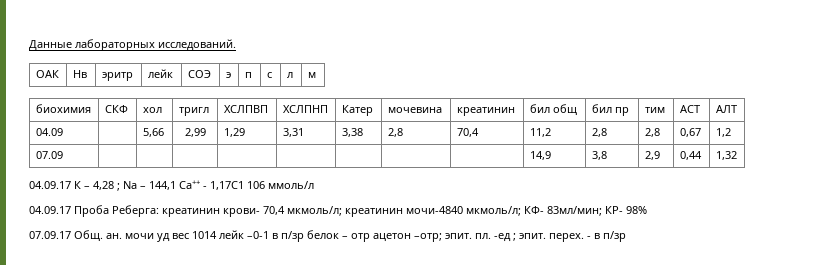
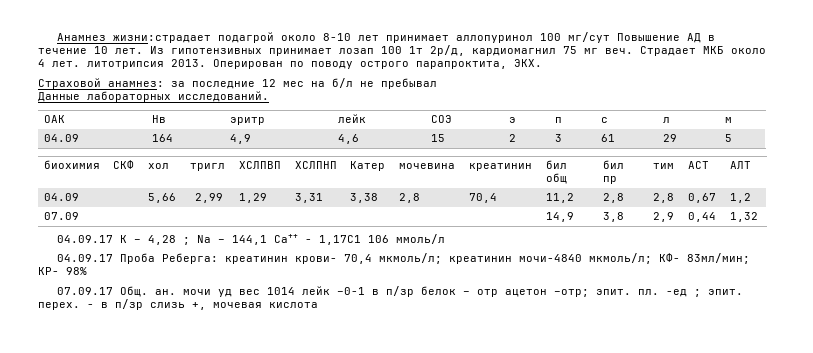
+ Анамнез жизни:страдает подагрой около 8-10 лет принимает аллопуринол 100 мг/сут Повышение АД в течение 10 лет. Из гипотензивных принимает лозап 100 1т 2р/д, кардиомагнил 75 мг веч. Страдает МКБ около 4 лет. литотрипсия 2013. Оперирован по поводу острого парапроктита, ЭКХ.
+ Страховой анамнез: за последние 12 мес на б/л не пребывал
+ 04.09 | 164 | 4,9 | 4,6 | 15 | 2 | 3 | 61 | 29 | 5
- - в п/зр
+ - в п/зр слизь +, мочевая кислота

